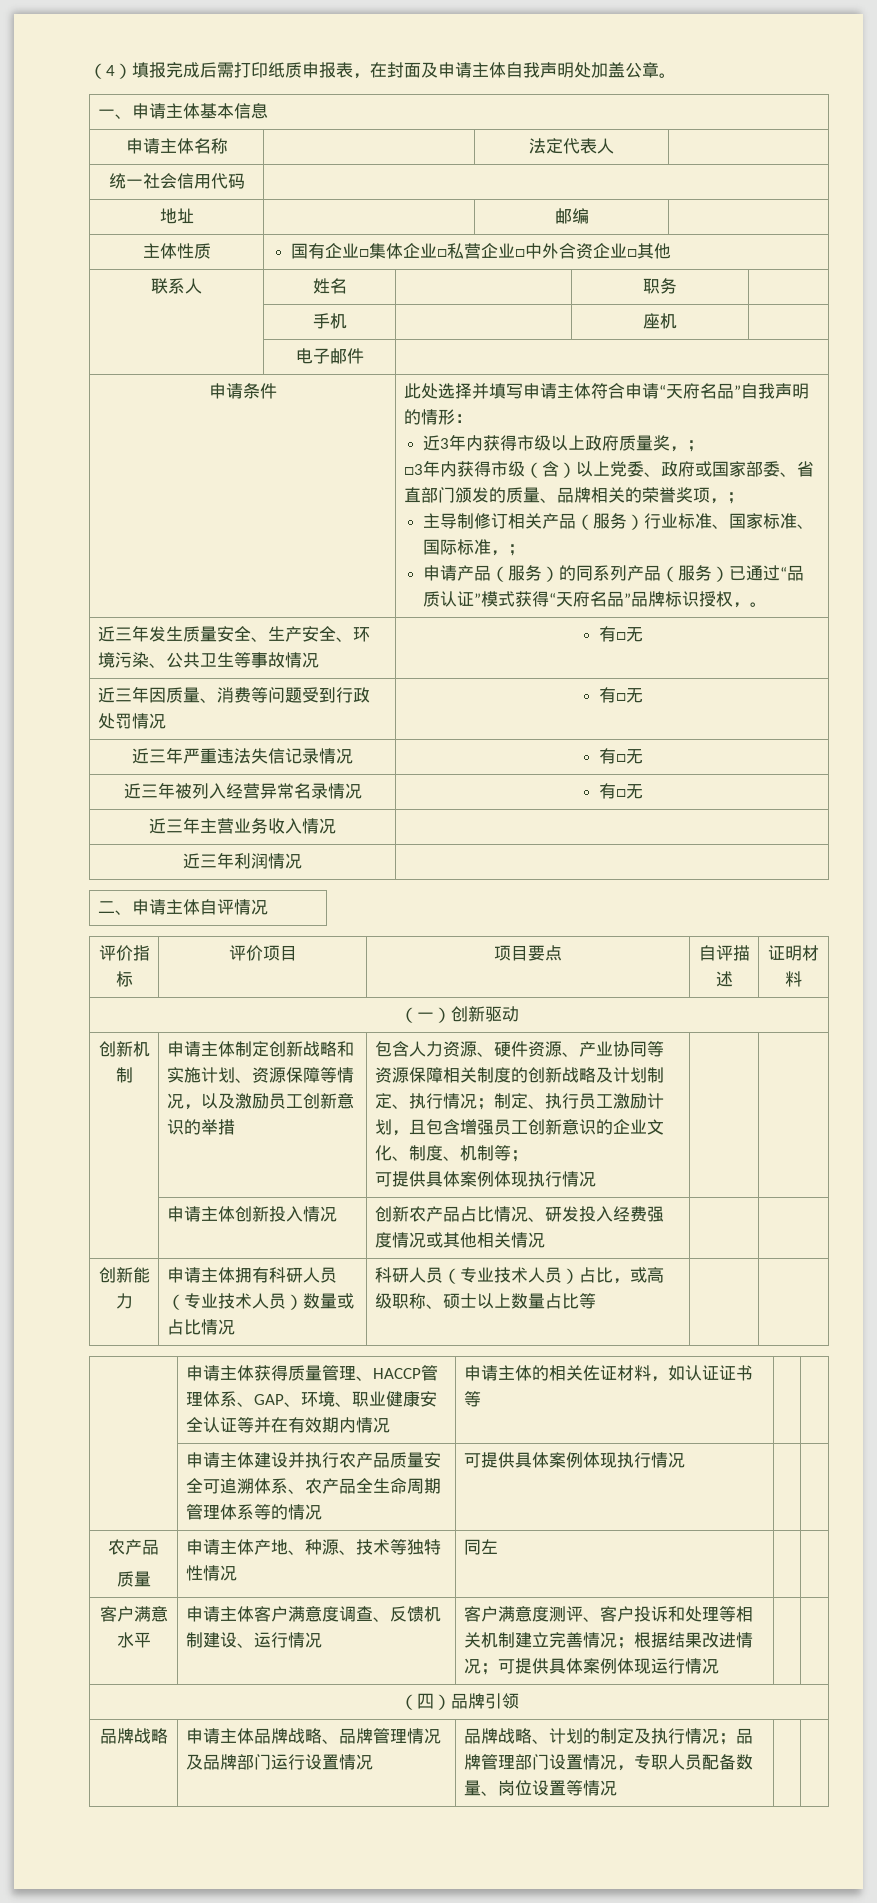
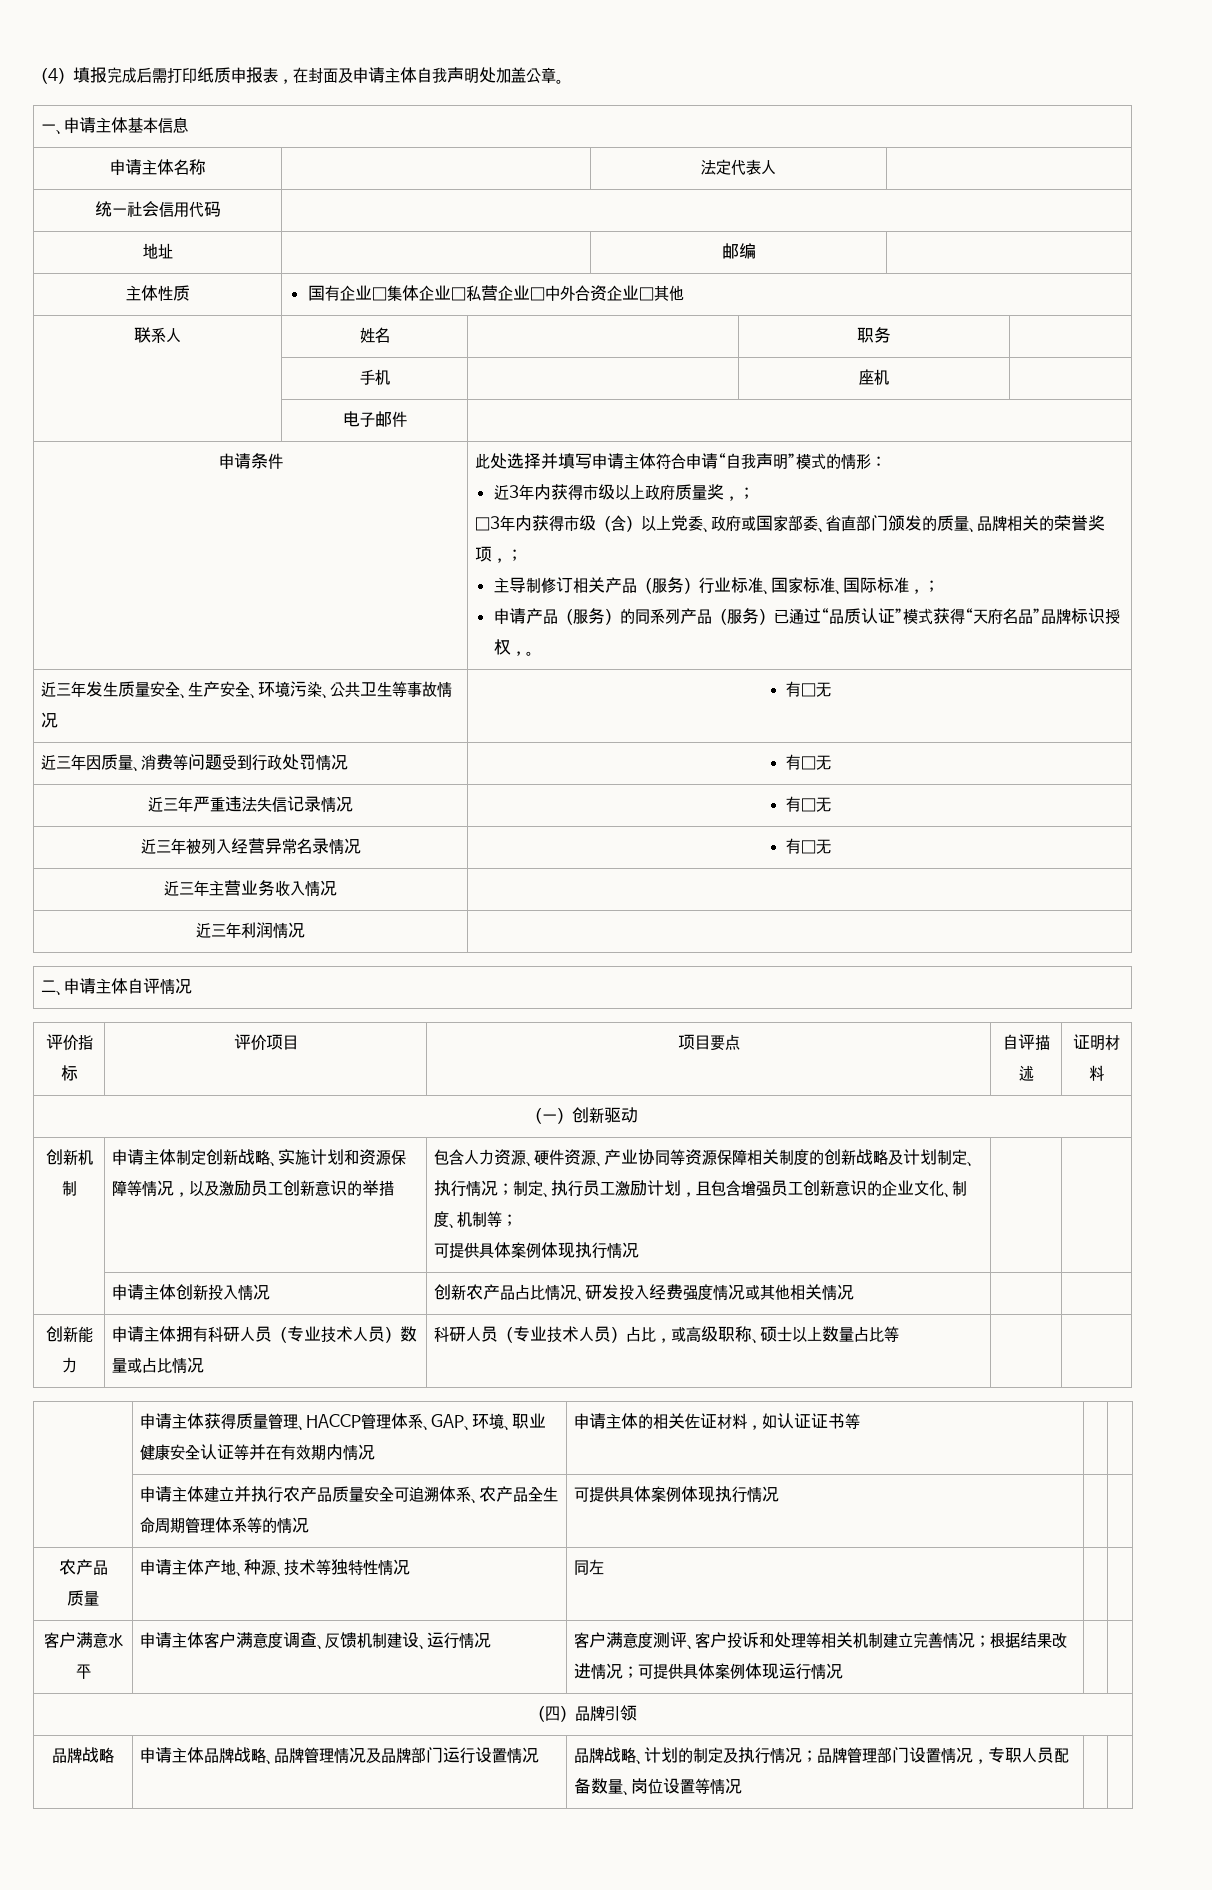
- 此处选择并填写申请主体符合申请“天府名品”自我声明的情形：
+ 此处选择并填写申请主体符合申请“自我声明”模式的情形：
- 申请主体制定创新战略和实施计划、资源保障等情况，以及激励员工创新意识的举措
+ 申请主体制定创新战略、实施计划和资源保障等情况，以及激励员工创新意识的举措
- | 申请主体建设并执行农产品质量安全可追溯体系、农产品全生命周期管理体系等的情况 | 可提供具体案例体现执行情况 | |
+ | 申请主体建立并执行农产品质量安全可追溯体系、农产品全生命周期管理体系等的情况 | 可提供具体案例体现执行情况 | |

